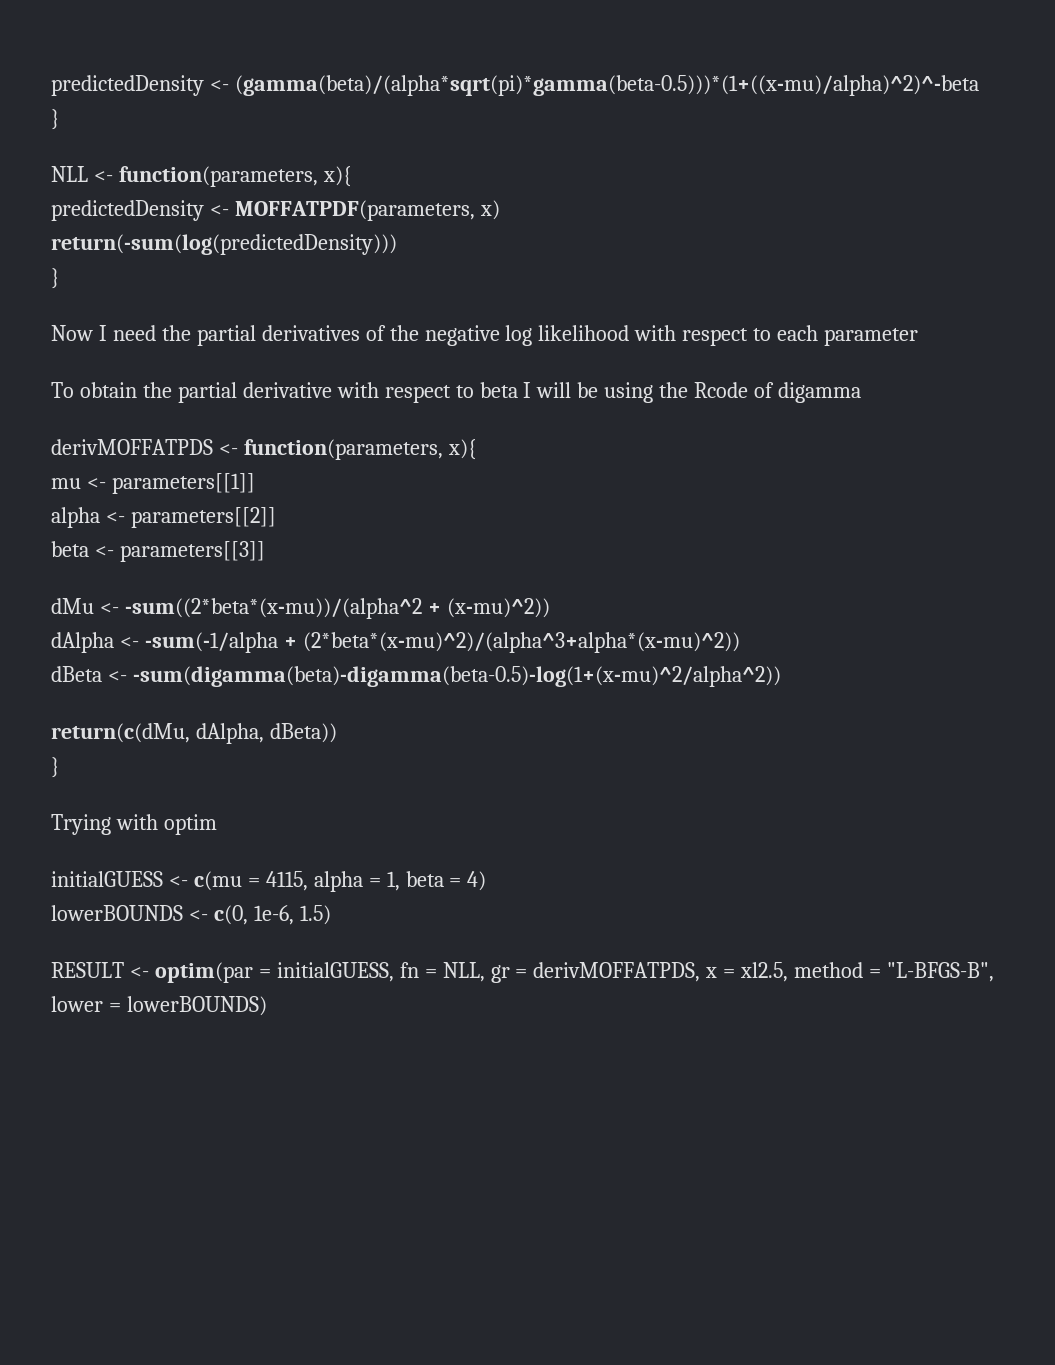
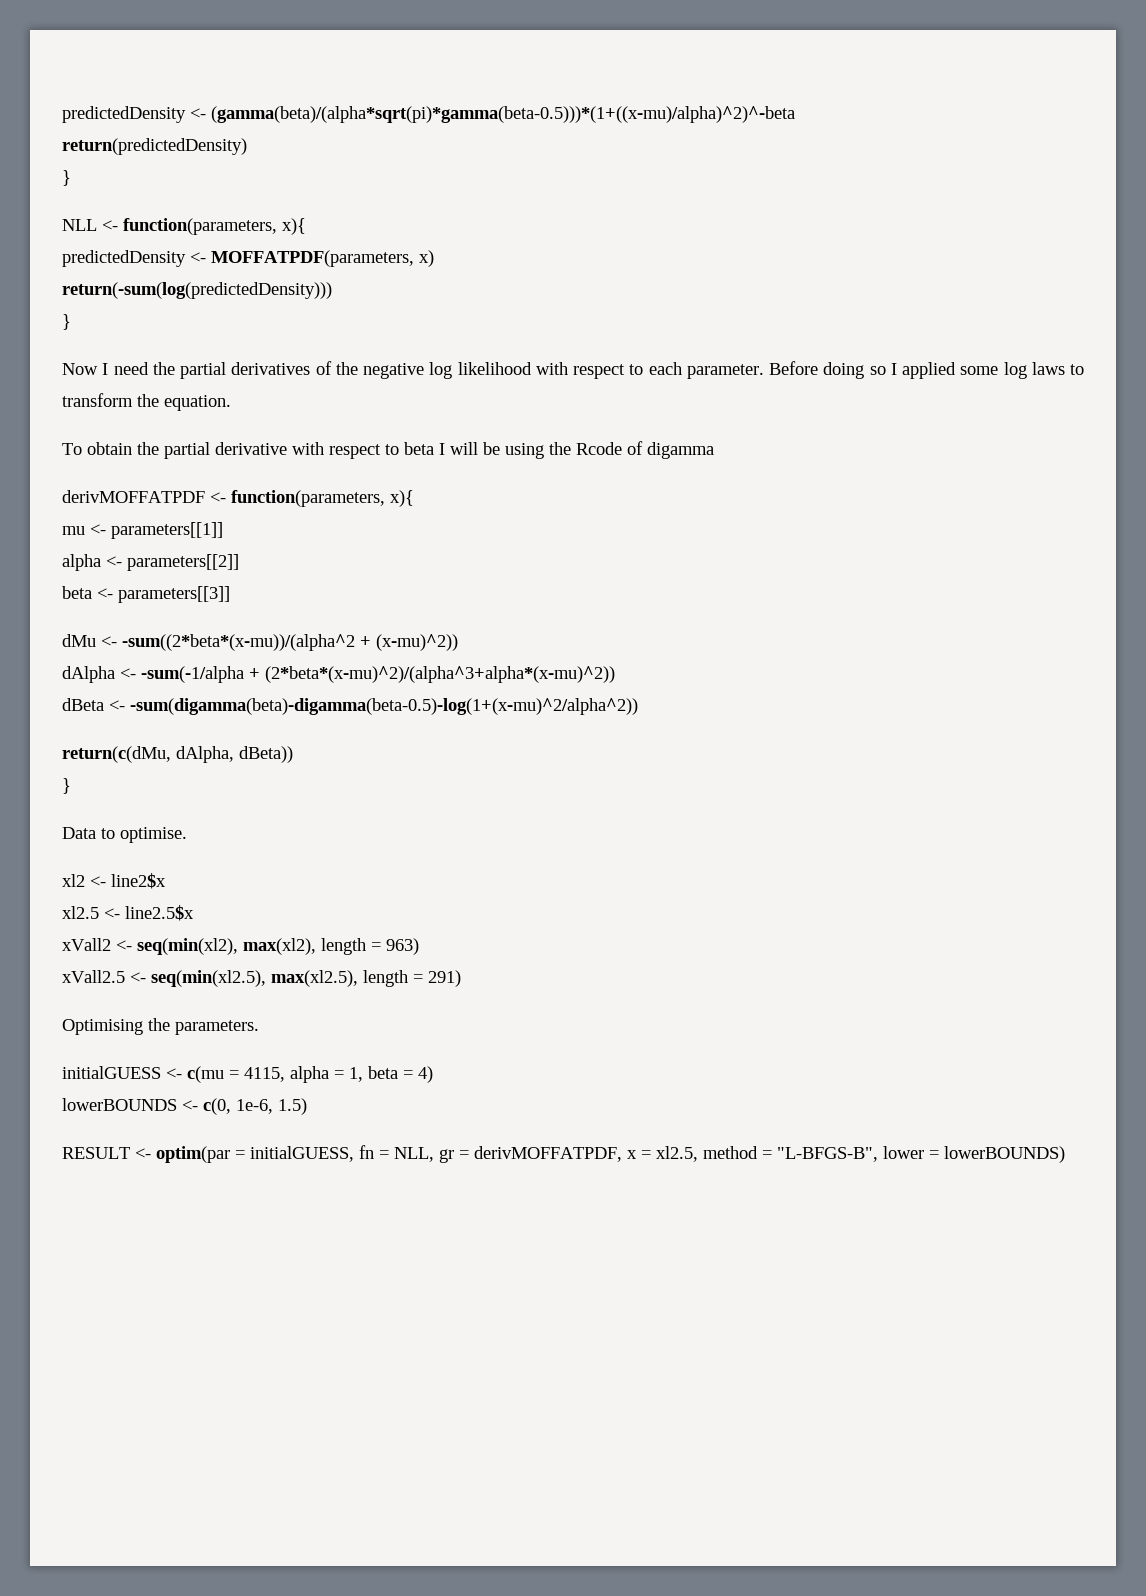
+ return(predictedDensity)
- Now I need the partial derivatives of the negative log likelihood with respect to each parameter
+ Now I need the partial derivatives of the negative log likelihood with respect to each parameter. Before doing so I applied some log laws to transform the equation.
- derivMOFFATPDS <- function(parameters, x){
+ derivMOFFATPDF <- function(parameters, x){
- Trying with optim
+ Data to optimise.
+ xl2 <- line2$x
+ xl2.5 <- line2.5$x
+ xVall2 <- seq(min(xl2), max(xl2), length = 963)
+ xVall2.5 <- seq(min(xl2.5), max(xl2.5), length = 291)
+ Optimising the parameters.
- RESULT <- optim(par = initialGUESS, fn = NLL, gr = derivMOFFATPDS, x = xl2.5, method = "L-BFGS-B", lower = lowerBOUNDS)
+ RESULT <- optim(par = initialGUESS, fn = NLL, gr = derivMOFFATPDF, x = xl2.5, method = "L-BFGS-B", lower = lowerBOUNDS)

